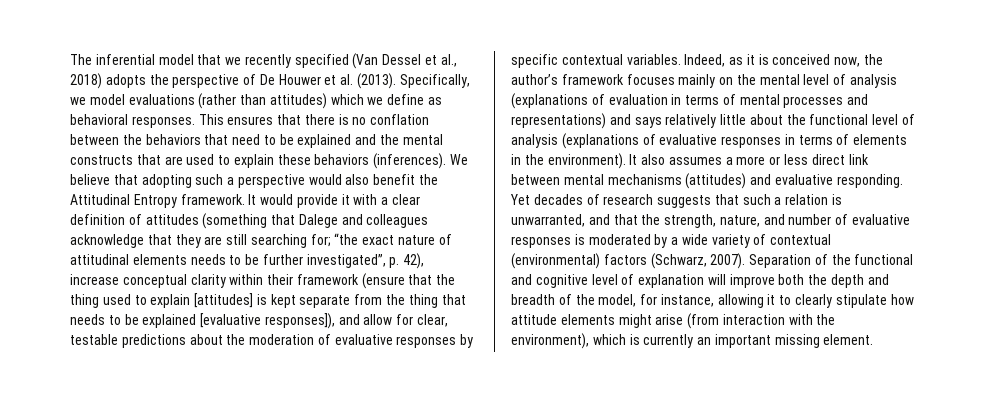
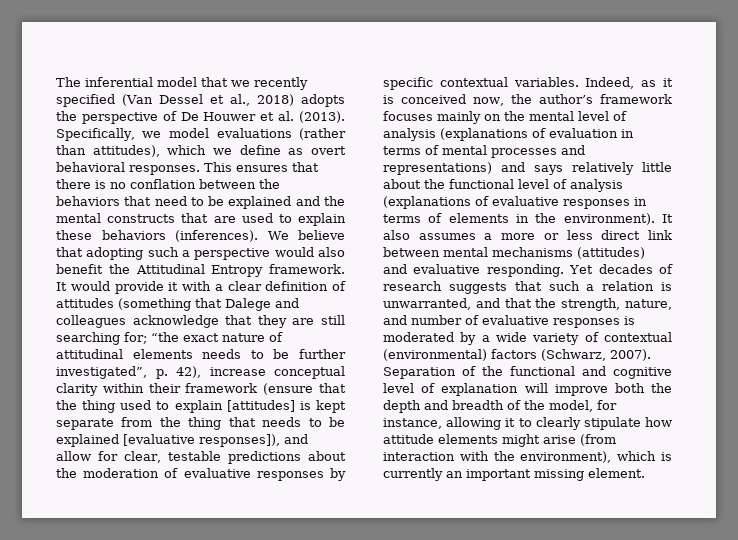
- Specifically, we model evaluations (rather than attitudes) which we define as behavioral responses.
+ Specifically, we model evaluations (rather than attitudes), which we define as overt behavioral responses.

